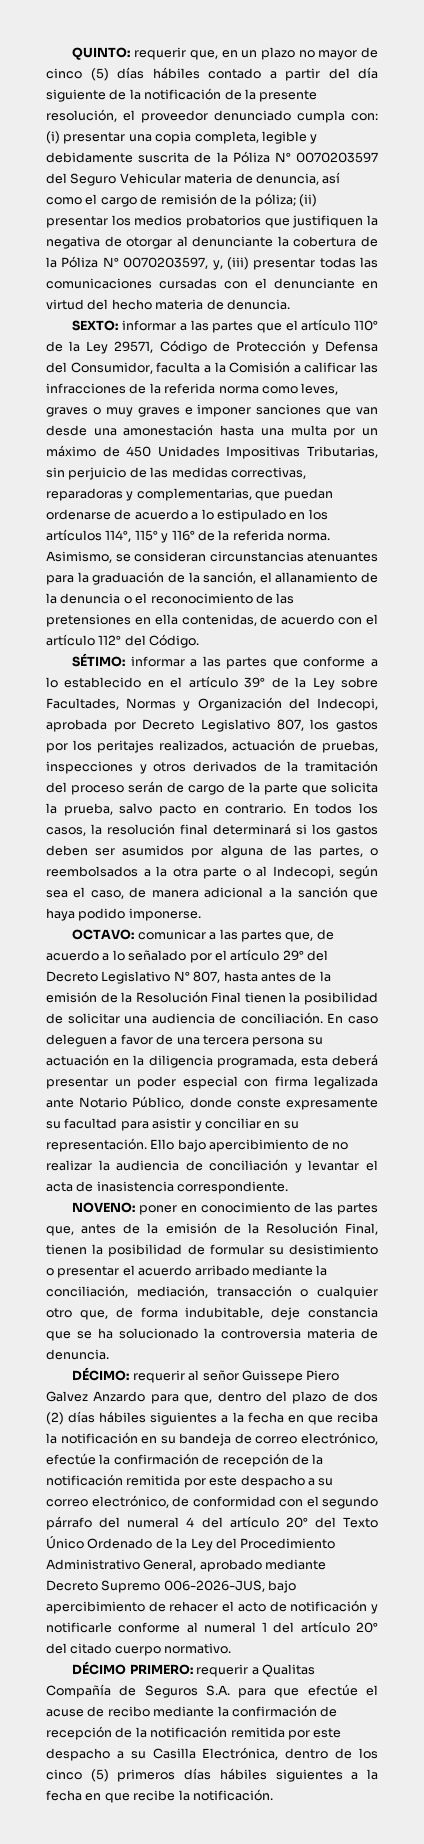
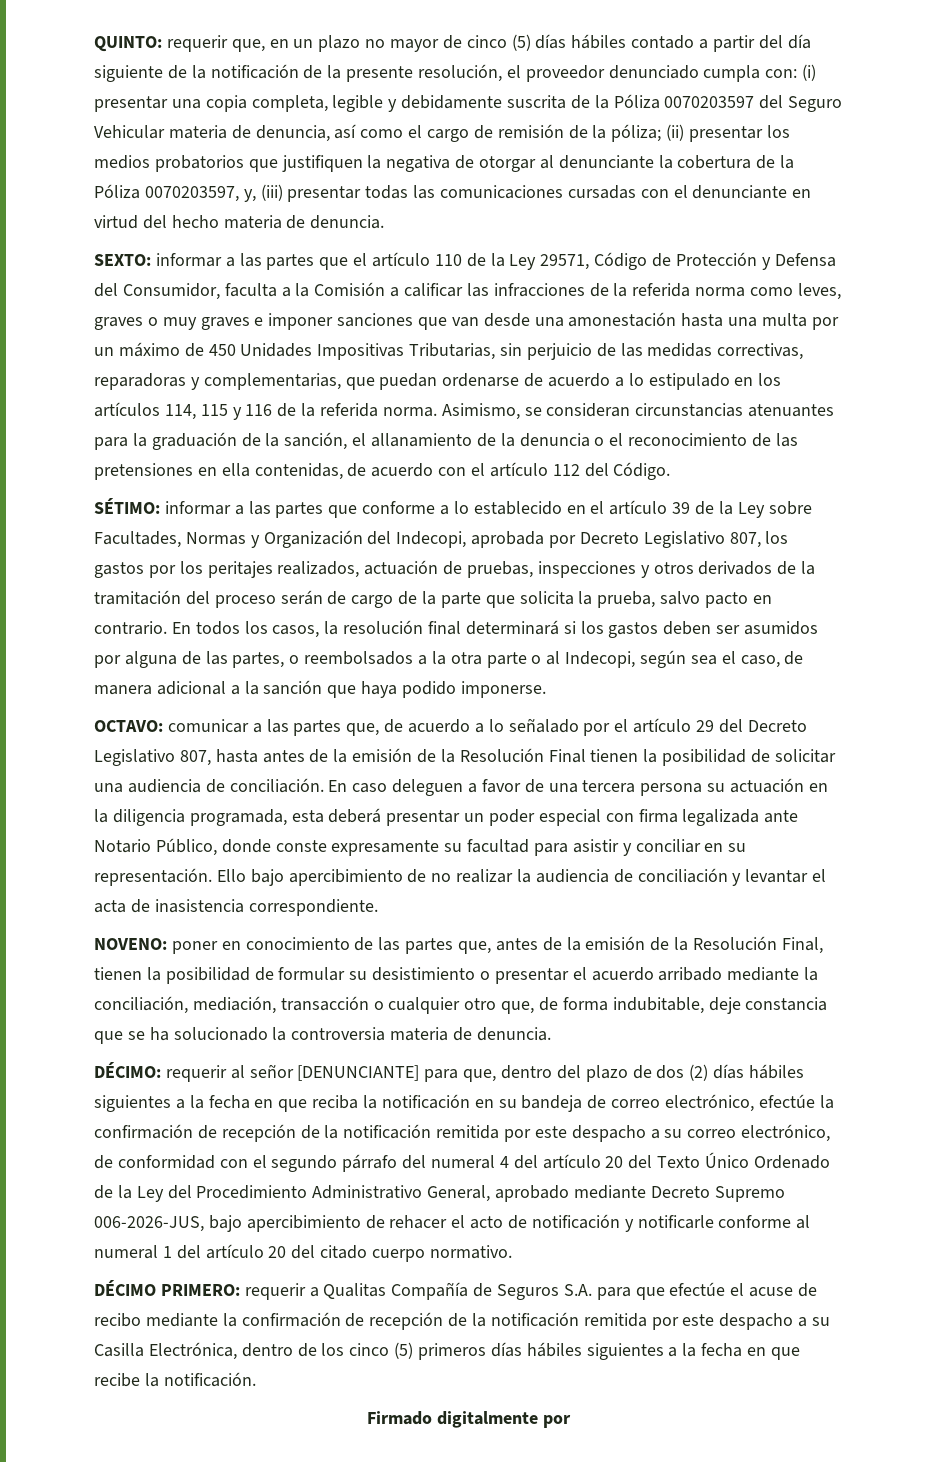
- (i) presentar una copia completa, legible y debidamente suscrita de la Póliza N° 0070203597 del Seguro Vehicular materia de denuncia, así como el cargo de remisión de la póliza;
+ (i) presentar una copia completa, legible y debidamente suscrita de la Póliza 0070203597 del Seguro Vehicular materia de denuncia, así como el cargo de remisión de la póliza;
- (ii) presentar los medios probatorios que justifiquen la negativa de otorgar al denunciante la cobertura de la Póliza N° 0070203597, y, (iii) presentar todas las comunicaciones cursadas con el denunciante en virtud del hecho materia de denuncia.
+ (ii) presentar los medios probatorios que justifiquen la negativa de otorgar al denunciante la cobertura de la Póliza 0070203597, y, (iii) presentar todas las comunicaciones cursadas con el denunciante en virtud del hecho materia de denuncia.
- informar a las partes que el artículo 110° de la Ley 29571, Código de Protección y Defensa del Consumidor, faculta a la Comisión a calificar las infracciones de la referida norma como leves, graves o muy graves e imponer sanciones que van desde una amonestación hasta una multa por un máximo de 450 Unidades Impositivas Tributarias, sin perjuicio de las medidas correctivas, reparadoras y complementarias, que puedan ordenarse de acuerdo a lo estipulado en los artículos 114°, 115° y 116° de la referida norma.
+ informar a las partes que el artículo 110 de la Ley 29571, Código de Protección y Defensa del Consumidor, faculta a la Comisión a calificar las infracciones de la referida norma como leves, graves o muy graves e imponer sanciones que van desde una amonestación hasta una multa por un máximo de 450 Unidades Impositivas Tributarias, sin perjuicio de las medidas correctivas, reparadoras y complementarias, que puedan ordenarse de acuerdo a lo estipulado en los artículos 114, 115 y 116 de la referida norma.
- Asimismo, se consideran circunstancias atenuantes para la graduación de la sanción, el allanamiento de la denuncia o el reconocimiento de las pretensiones en ella contenidas, de acuerdo con el artículo 112° del Código.
+ Asimismo, se consideran circunstancias atenuantes para la graduación de la sanción, el allanamiento de la denuncia o el reconocimiento de las pretensiones en ella contenidas, de acuerdo con el artículo 112 del Código.
- SÉTIMO: informar a las partes que conforme a lo establecido en el artículo 39° de la Ley sobre Facultades, Normas y Organización del Indecopi, aprobada por Decreto Legislativo 807, los gastos por los peritajes realizados, actuación de pruebas, inspecciones y otros derivados de la tramitación del proceso serán de cargo de la parte que solicita la prueba, salvo pacto en contrario.
+ SÉTIMO: informar a las partes que conforme a lo establecido en el artículo 39 de la Ley sobre Facultades, Normas y Organización del Indecopi, aprobada por Decreto Legislativo 807, los gastos por los peritajes realizados, actuación de pruebas, inspecciones y otros derivados de la tramitación del proceso serán de cargo de la parte que solicita la prueba, salvo pacto en contrario.
- OCTAVO: comunicar a las partes que, de acuerdo a lo señalado por el artículo 29° del Decreto Legislativo N° 807, hasta antes de la emisión de la Resolución Final tienen la posibilidad de solicitar una audiencia de conciliación.
+ OCTAVO: comunicar a las partes que, de acuerdo a lo señalado por el artículo 29 del Decreto Legislativo 807, hasta antes de la emisión de la Resolución Final tienen la posibilidad de solicitar una audiencia de conciliación.
- requerir al señor Guissepe Piero Galvez Anzardo para que, dentro del plazo de dos (2) días hábiles siguientes a la fecha en que reciba la notificación en su bandeja de correo electrónico, efectúe la confirmación de recepción de la notificación remitida por este despacho a su correo electrónico, de conformidad con el segundo párrafo del numeral 4 del artículo 20° del Texto Único Ordenado de la Ley del Procedimiento Administrativo General, aprobado mediante Decreto Supremo 006-2026-JUS, bajo apercibimiento de rehacer el acto de notificación y notificarle conforme al numeral 1 del artículo 20° del citado cuerpo normativo.
+ requerir al señor [DENUNCIANTE] para que, dentro del plazo de dos (2) días hábiles siguientes a la fecha en que reciba la notificación en su bandeja de correo electrónico, efectúe la confirmación de recepción de la notificación remitida por este despacho a su correo electrónico, de conformidad con el segundo párrafo del numeral 4 del artículo 20 del Texto Único Ordenado de la Ley del Procedimiento Administrativo General, aprobado mediante Decreto Supremo 006-2026-JUS, bajo apercibimiento de rehacer el acto de notificación y notificarle conforme al numeral 1 del artículo 20 del citado cuerpo normativo.
+ Firmado digitalmente por

